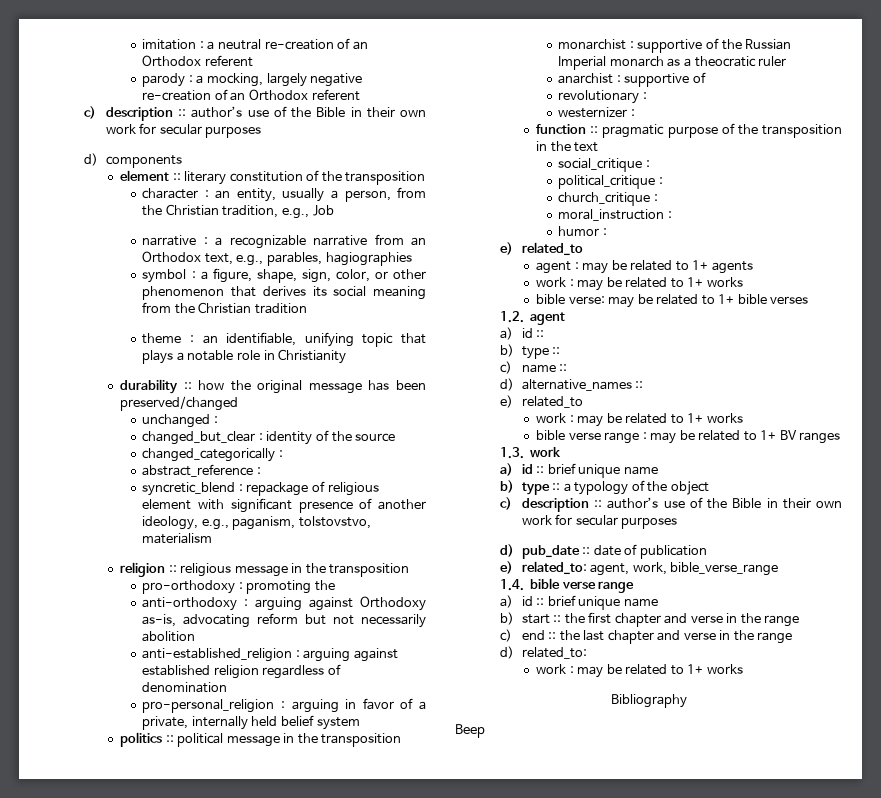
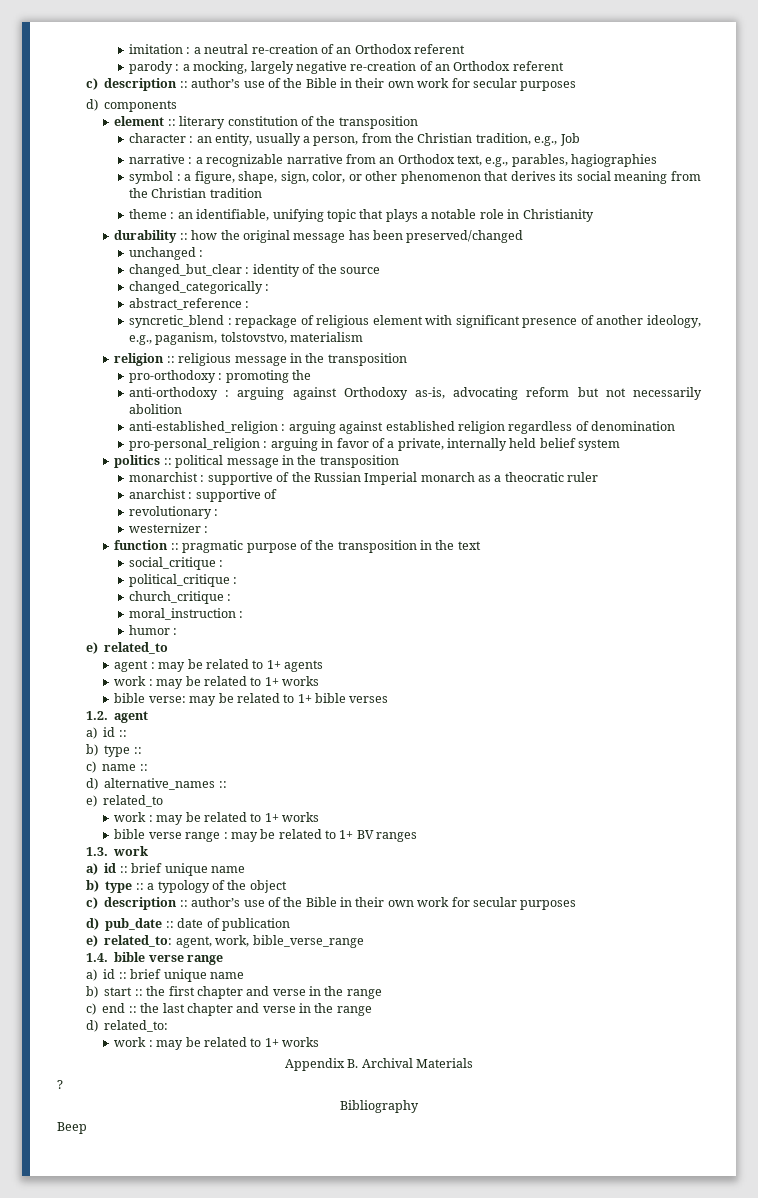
+ Appendix B. Archival Materials
+ ?

